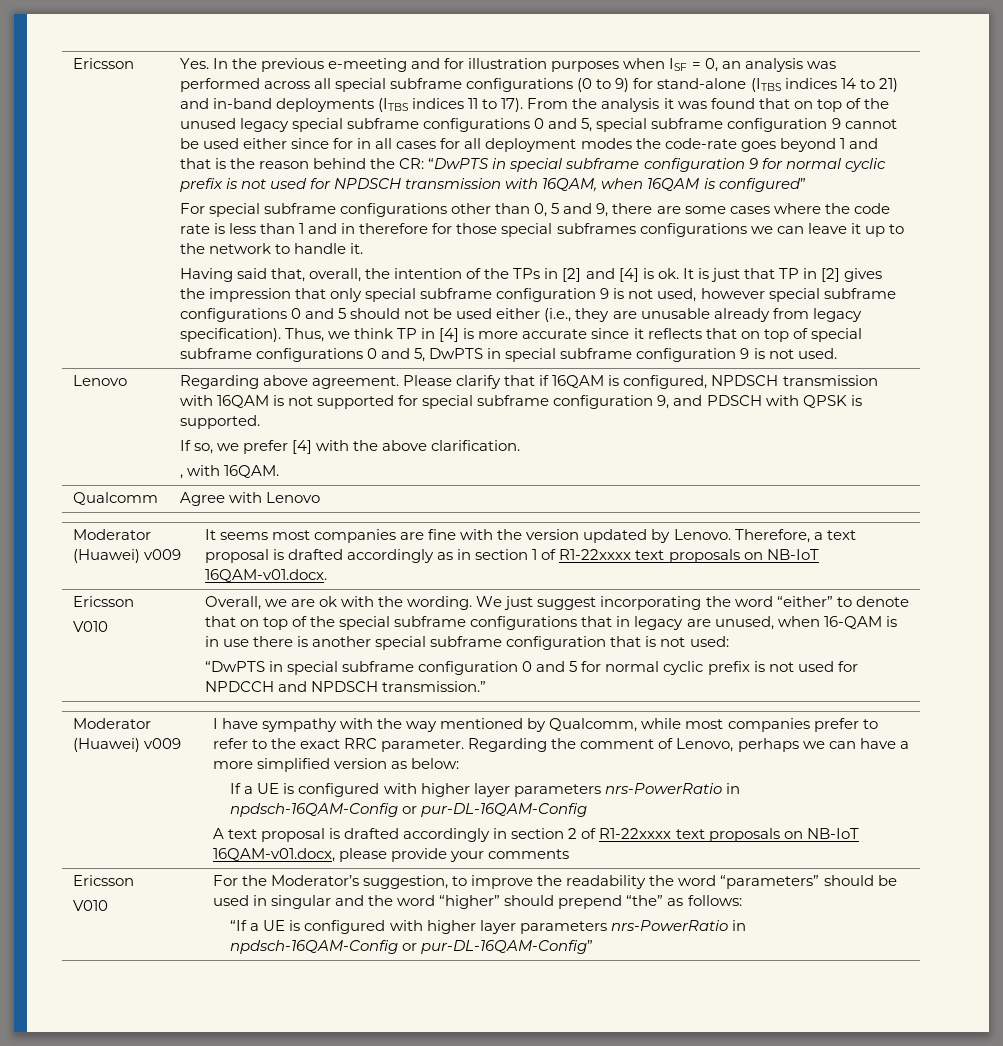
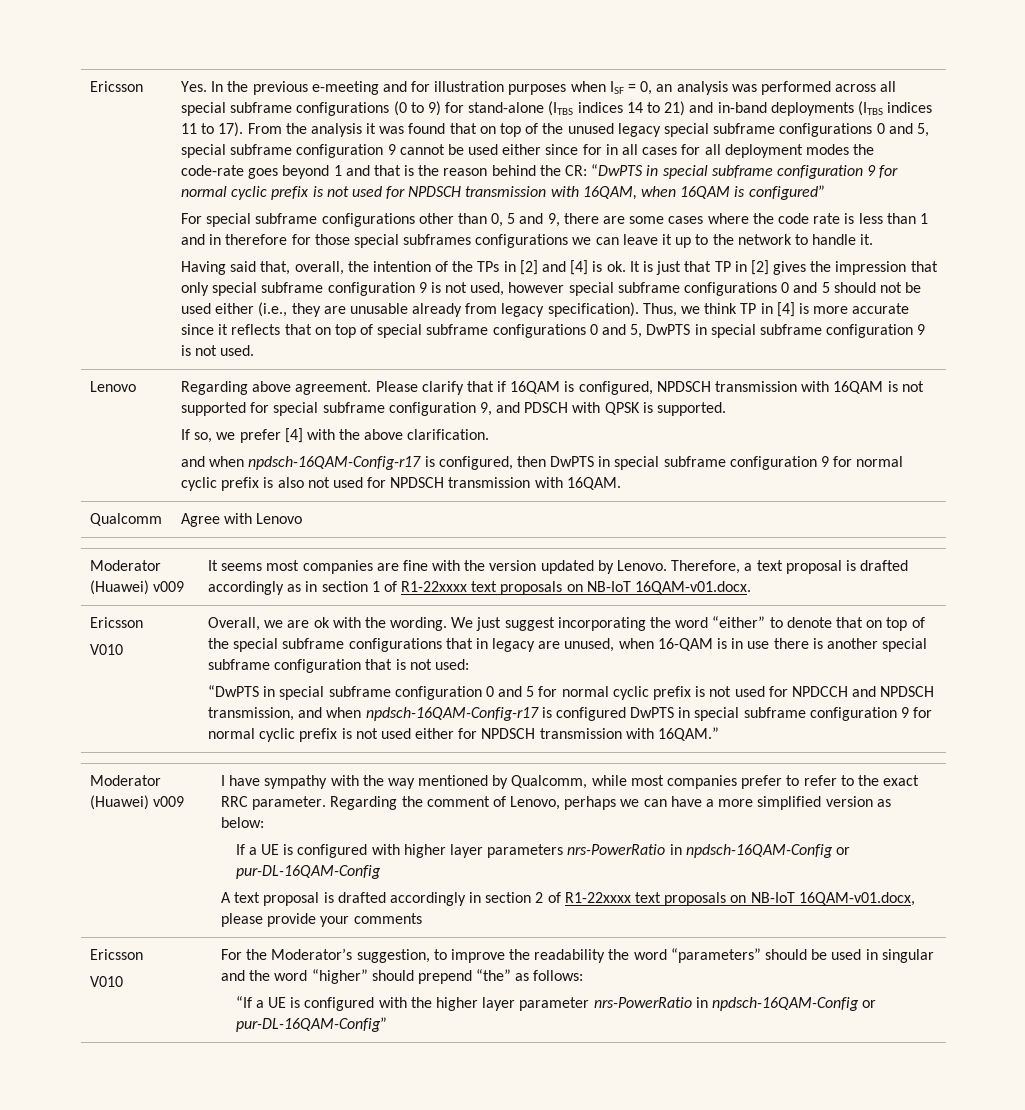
- , with 16QAM.
+ and when npdsch-16QAM-Config-r17 is configured, then DwPTS in special subframe configuration 9 for normal cyclic prefix is also not used for NPDSCH transmission with 16QAM.
- “DwPTS in special subframe configuration 0 and 5 for normal cyclic prefix is not used for NPDCCH and NPDSCH transmission.”
+ “DwPTS in special subframe configuration 0 and 5 for normal cyclic prefix is not used for NPDCCH and NPDSCH transmission, and when npdsch-16QAM-Config-r17 is configured DwPTS in special subframe configuration 9 for normal cyclic prefix is not used either for NPDSCH transmission with 16QAM.”
- “If a UE is configured with higher layer parameters nrs-PowerRatio in npdsch-16QAM-Config or pur-DL-16QAM-Config”
+ “If a UE is configured with the higher layer parameter nrs-PowerRatio in npdsch-16QAM-Config or pur-DL-16QAM-Config”

